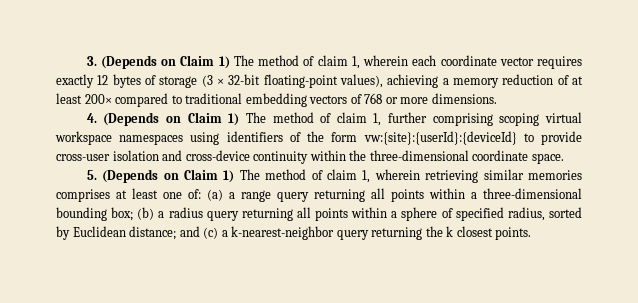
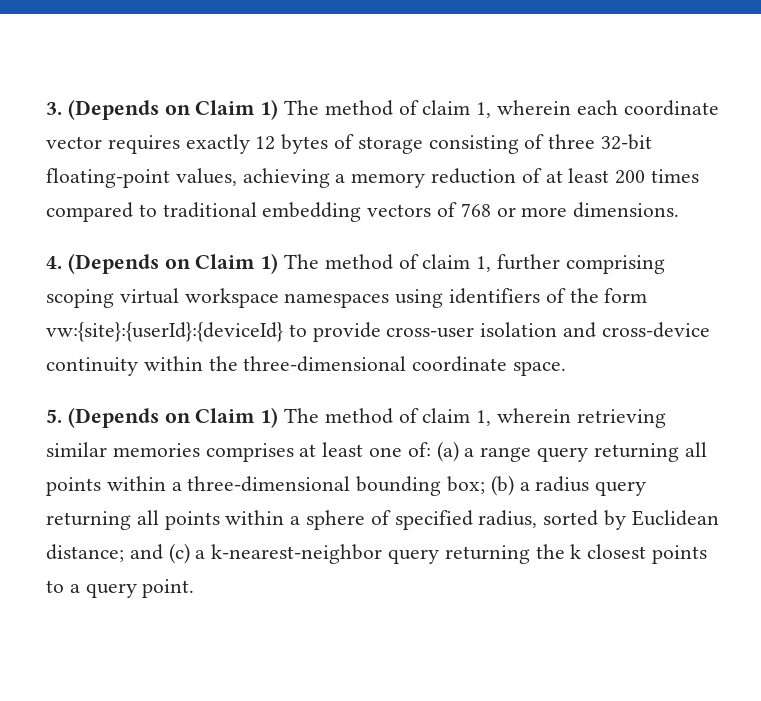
- 3. (Depends on Claim 1) The method of claim 1, wherein each coordinate vector requires exactly 12 bytes of storage (3 × 32-bit floating-point values), achieving a memory reduction of at least 200× compared to traditional embedding vectors of 768 or more dimensions.
+ 3. (Depends on Claim 1) The method of claim 1, wherein each coordinate vector requires exactly 12 bytes of storage consisting of three 32-bit floating-point values, achieving a memory reduction of at least 200 times compared to traditional embedding vectors of 768 or more dimensions.
- 5. (Depends on Claim 1) The method of claim 1, wherein retrieving similar memories comprises at least one of: (a) a range query returning all points within a three-dimensional bounding box; (b) a radius query returning all points within a sphere of specified radius, sorted by Euclidean distance; and (c) a k-nearest-neighbor query returning the k closest points.
+ 5. (Depends on Claim 1) The method of claim 1, wherein retrieving similar memories comprises at least one of: (a) a range query returning all points within a three-dimensional bounding box; (b) a radius query returning all points within a sphere of specified radius, sorted by Euclidean distance; and (c) a k-nearest-neighbor query returning the k closest points to a query point.

